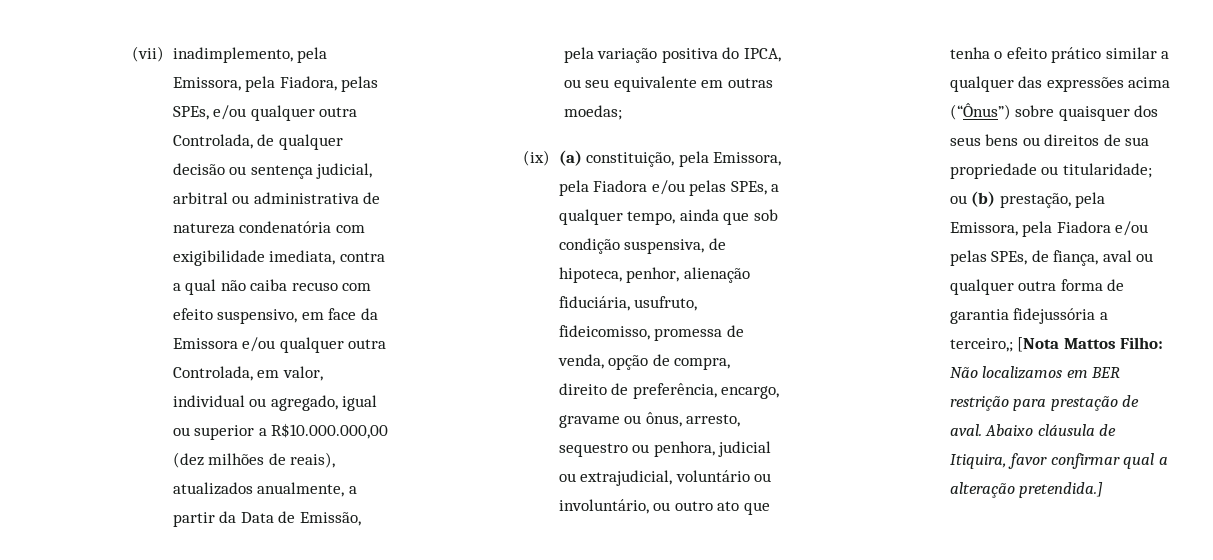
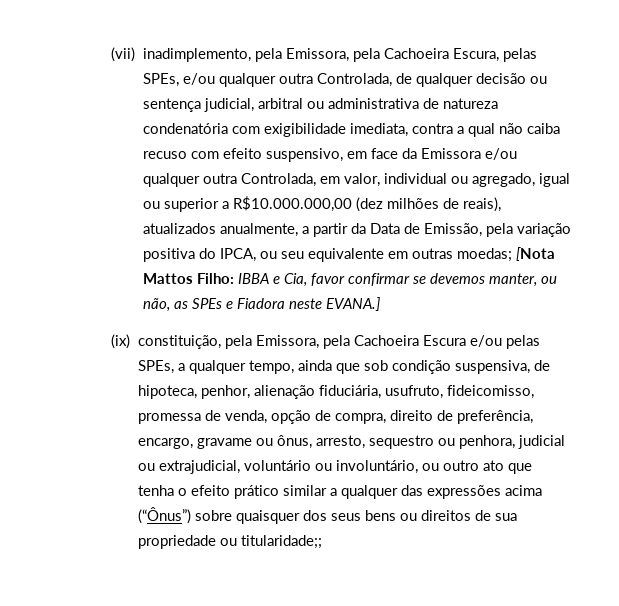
- (vii) inadimplemento, pela Emissora, pela Fiadora, pelas SPEs, e/ou qualquer outra Controlada, de qualquer decisão ou sentença judicial, arbitral ou administrativa de natureza condenatória com exigibilidade imediata, contra a qual não caiba recuso com efeito suspensivo, em face da Emissora e/ou qualquer outra Controlada, em valor, individual ou agregado, igual ou superior a R$10.000.000,00 (dez milhões de reais), atualizados anualmente, a partir da Data de Emissão, pela variação positiva do IPCA, ou seu equivalente em outras moedas;
+ (vii) inadimplemento, pela Emissora, pela Cachoeira Escura, pelas SPEs, e/ou qualquer outra Controlada, de qualquer decisão ou sentença judicial, arbitral ou administrativa de natureza condenatória com exigibilidade imediata, contra a qual não caiba recuso com efeito suspensivo, em face da Emissora e/ou qualquer outra Controlada, em valor, individual ou agregado, igual ou superior a R$10.000.000,00 (dez milhões de reais), atualizados anualmente, a partir da Data de Emissão, pela variação positiva do IPCA, ou seu equivalente em outras moedas; [Nota Mattos Filho: IBBA e Cia, favor confirmar se devemos manter, ou não, as SPEs e Fiadora neste EVANA.]
- (ix) (a) constituição, pela Emissora, pela Fiadora e/ou pelas SPEs, a qualquer tempo, ainda que sob condição suspensiva, de hipoteca, penhor, alienação fiduciária, usufruto, fideicomisso, promessa de venda, opção de compra, direito de preferência, encargo, gravame ou ônus, arresto, sequestro ou penhora, judicial ou extrajudicial, voluntário ou involuntário, ou outro ato que tenha o efeito prático similar a qualquer das expressões acima (“Ônus”) sobre quaisquer dos seus bens ou direitos de sua propriedade ou titularidade; ou (b) prestação, pela Emissora, pela Fiadora e/ou pelas SPEs, de fiança, aval ou qualquer outra forma de garantia fidejussória a terceiro,; [Nota Mattos Filho: Não localizamos em BER restrição para prestação de aval. Abaixo cláusula de Itiquira, favor confirmar qual a alteração pretendida.]
+ (ix) constituição, pela Emissora, pela Cachoeira Escura e/ou pelas SPEs, a qualquer tempo, ainda que sob condição suspensiva, de hipoteca, penhor, alienação fiduciária, usufruto, fideicomisso, promessa de venda, opção de compra, direito de preferência, encargo, gravame ou ônus, arresto, sequestro ou penhora, judicial ou extrajudicial, voluntário ou involuntário, ou outro ato que tenha o efeito prático similar a qualquer das expressões acima (“Ônus”) sobre quaisquer dos seus bens ou direitos de sua propriedade ou titularidade;;

